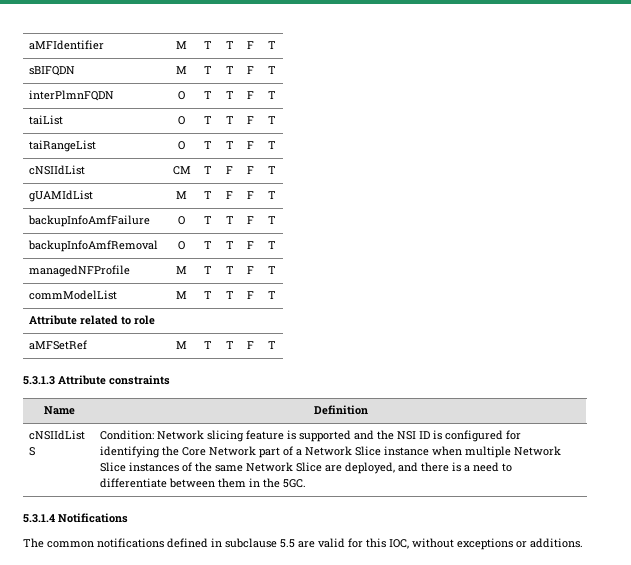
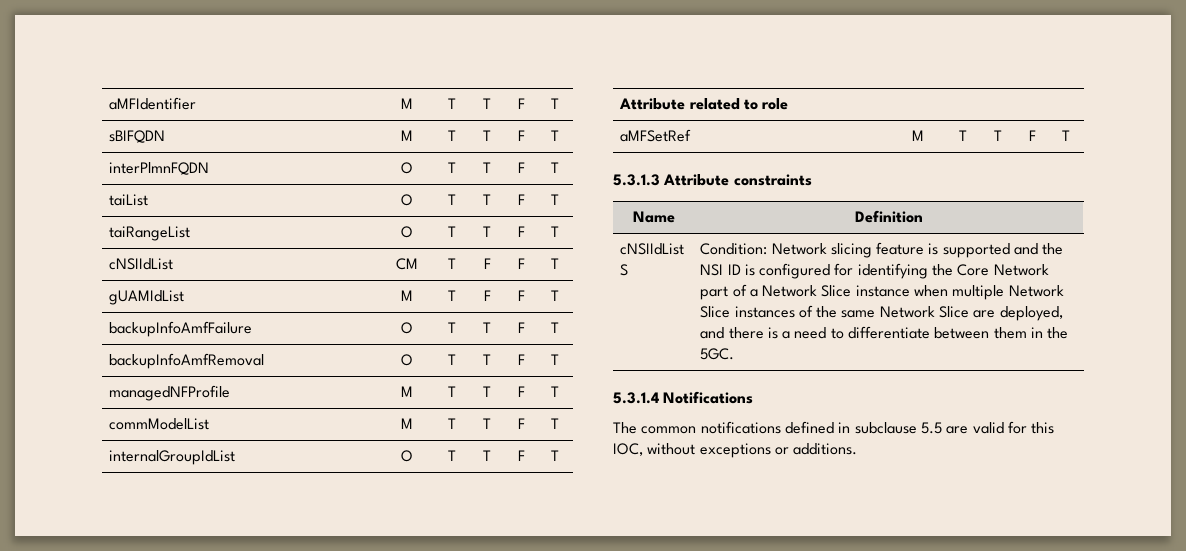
+ internalGroupIdList | O | T | T | F | T

